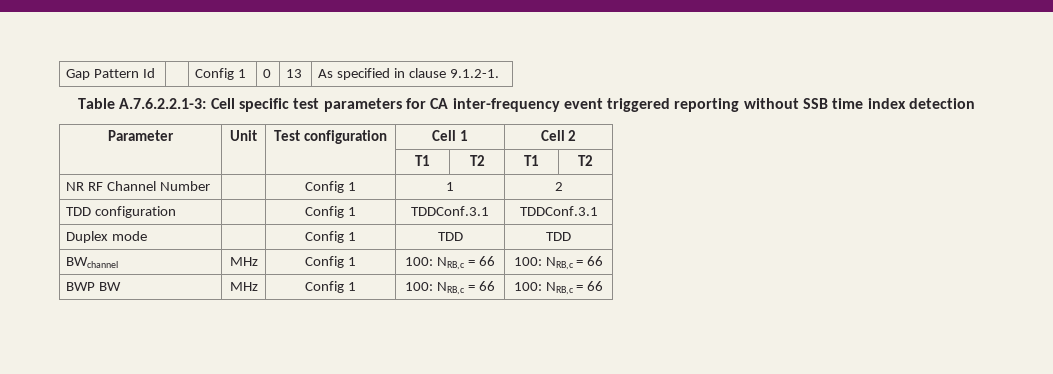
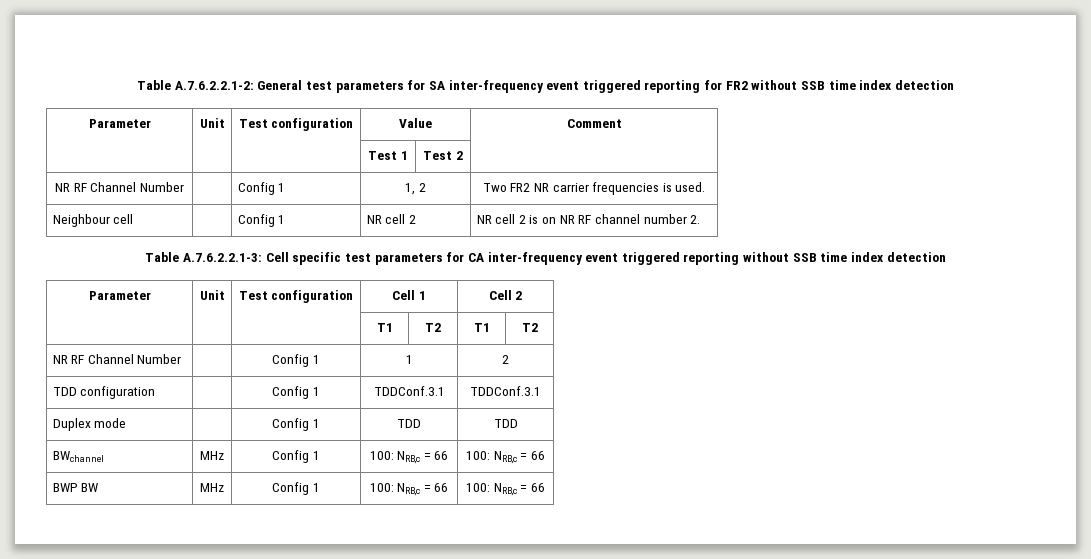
- Gap Pattern Id | | Config 1 | 0 | 13 | As specified in clause 9.1.2-1.
+ Table A.7.6.2.2.1-2: General test parameters for SA inter-frequency event triggered reporting for FR2 without SSB time index detection
+ Parameter | Unit | Test configuration | Value | Comment
+ | | | Test 1 | Test 2 |
+ NR RF Channel Number | | Config 1 | 1, 2 | Two FR2 NR carrier frequencies is used.
+ Neighbour cell | | Config 1 | NR cell 2 | NR cell 2 is on NR RF channel number 2.

